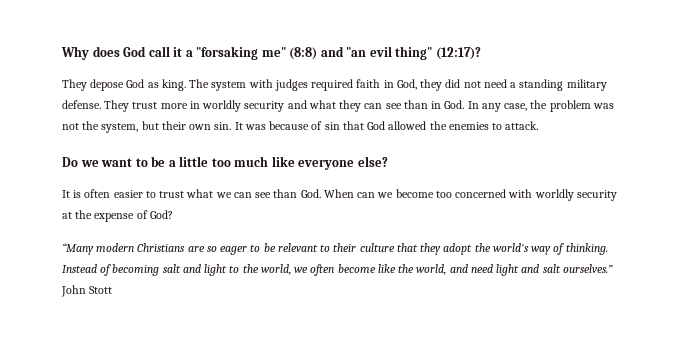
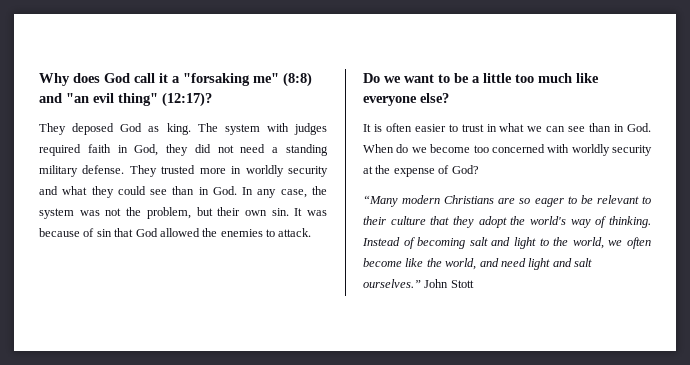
- They depose God as king.
+ They deposed God as king.
- They trust more in worldly security and what they can see than in God. In any case, the problem was not the system, but their own sin.
+ They trusted more in worldly security and what they could see than in God. In any case, the system was not the problem, but their own sin.
- It is often easier to trust what we can see than God. When can we become too concerned with worldly security at the expense of God?
+ It is often easier to trust in what we can see than in God. When do we become too concerned with worldly security at the expense of God?

